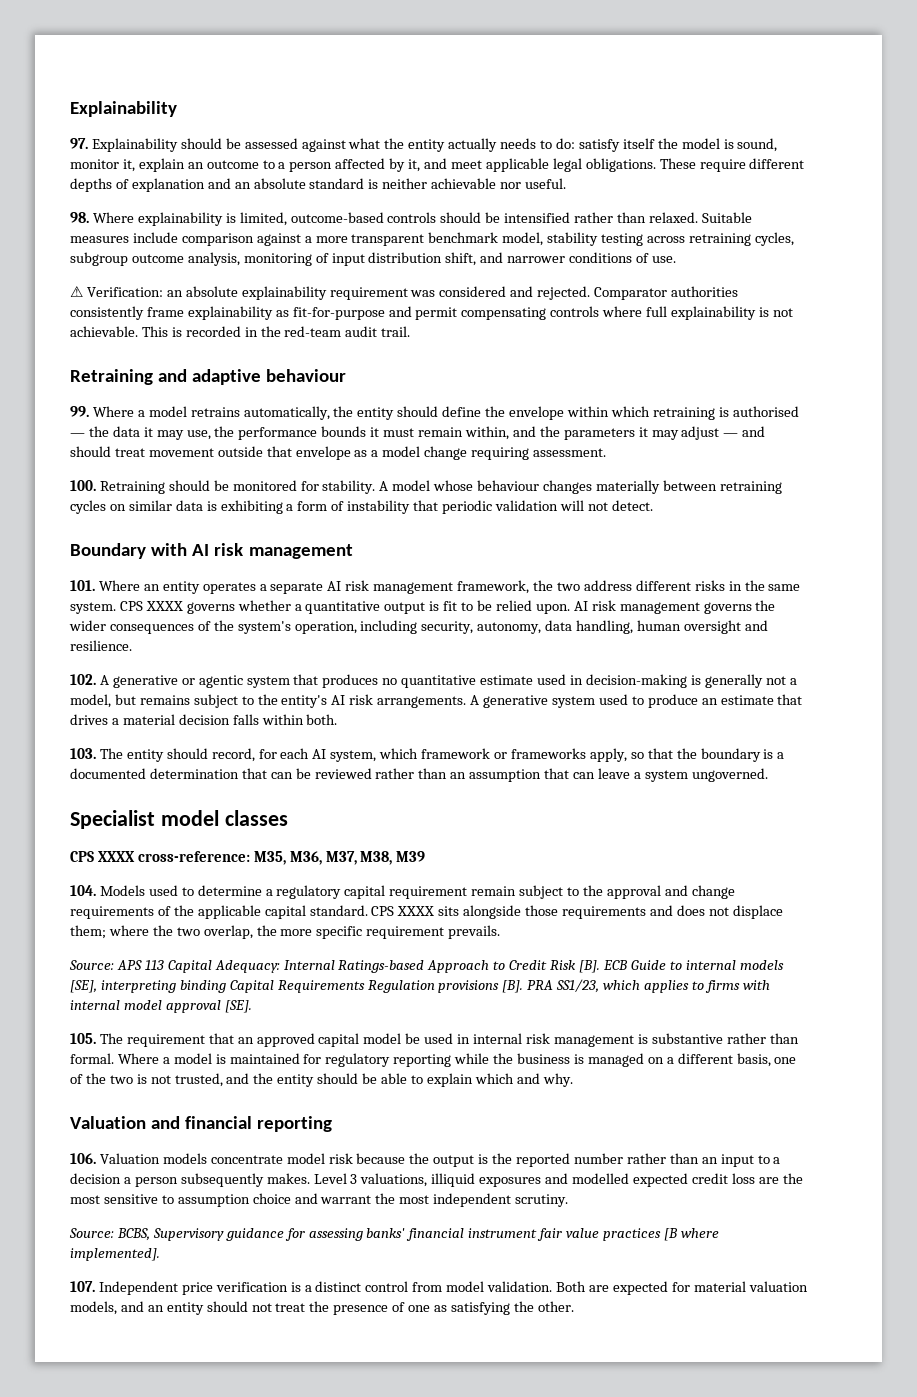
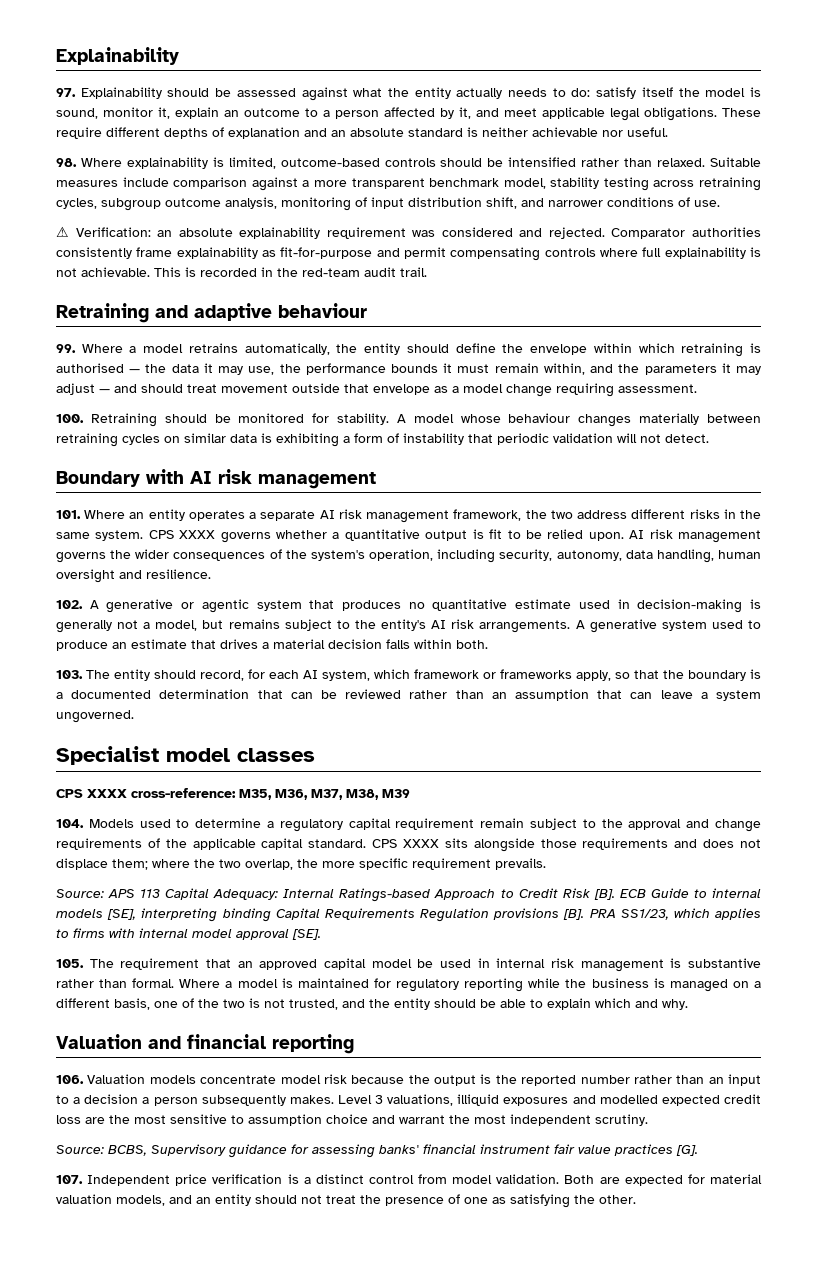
- Source: BCBS, Supervisory guidance for assessing banks' financial instrument fair value practices [B where implemented].
+ Source: BCBS, Supervisory guidance for assessing banks' financial instrument fair value practices [G].

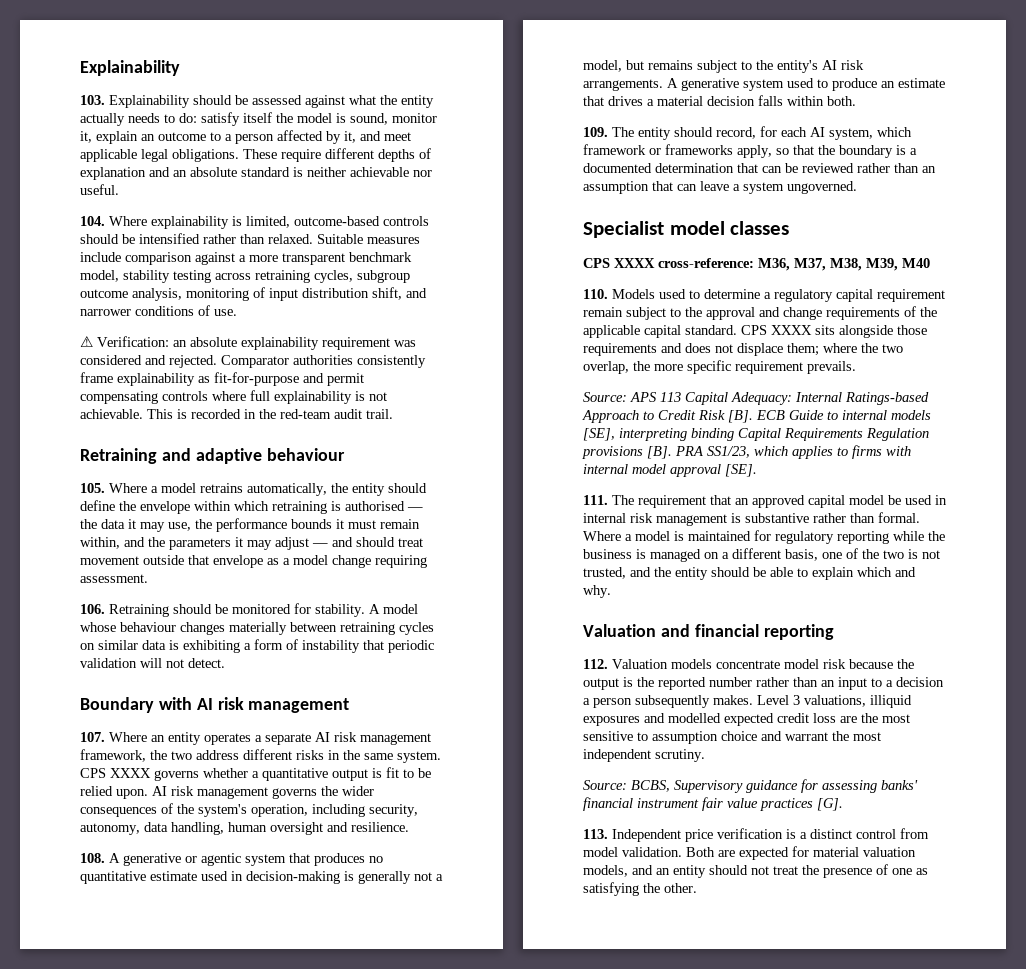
- 97. Explainability should be assessed against what the entity actually needs to do: satisfy itself the model is sound, monitor it, explain an outcome to a person affected by it, and meet applicable legal obligations.
+ 103. Explainability should be assessed against what the entity actually needs to do: satisfy itself the model is sound, monitor it, explain an outcome to a person affected by it, and meet applicable legal obligations.
- 98. Where explainability is limited, outcome-based controls should be intensified rather than relaxed.
+ 104. Where explainability is limited, outcome-based controls should be intensified rather than relaxed.
- 99. Where a model retrains automatically, the entity should define the envelope within which retraining is authorised — the data it may use, the performance bounds it must remain within, and the parameters it may adjust — and should treat movement outside that envelope as a model change requiring assessment.
+ 105. Where a model retrains automatically, the entity should define the envelope within which retraining is authorised — the data it may use, the performance bounds it must remain within, and the parameters it may adjust — and should treat movement outside that envelope as a model change requiring assessment.
- 100. Retraining should be monitored for stability.
+ 106. Retraining should be monitored for stability.
- 101. Where an entity operates a separate AI risk management framework, the two address different risks in the same system.
+ 107. Where an entity operates a separate AI risk management framework, the two address different risks in the same system.
- 102. A generative or agentic system that produces no quantitative estimate used in decision-making is generally not a model, but remains subject to the entity's AI risk arrangements.
+ 108. A generative or agentic system that produces no quantitative estimate used in decision-making is generally not a model, but remains subject to the entity's AI risk arrangements.
- 103. The entity should record, for each AI system, which framework or frameworks apply, so that the boundary is a documented determination that can be reviewed rather than an assumption that can leave a system ungoverned.
+ 109. The entity should record, for each AI system, which framework or frameworks apply, so that the boundary is a documented determination that can be reviewed rather than an assumption that can leave a system ungoverned.
- CPS XXXX cross-reference: M35, M36, M37, M38, M39
- 104. Models used to determine a regulatory capital requirement remain subject to the approval and change requirements of the applicable capital standard.
+ CPS XXXX cross-reference: M36, M37, M38, M39, M40
+ 110. Models used to determine a regulatory capital requirement remain subject to the approval and change requirements of the applicable capital standard.
- 105. The requirement that an approved capital model be used in internal risk management is substantive rather than formal.
+ 111. The requirement that an approved capital model be used in internal risk management is substantive rather than formal.
- 106. Valuation models concentrate model risk because the output is the reported number rather than an input to a decision a person subsequently makes.
+ 112. Valuation models concentrate model risk because the output is the reported number rather than an input to a decision a person subsequently makes.
- 107. Independent price verification is a distinct control from model validation.
+ 113. Independent price verification is a distinct control from model validation.

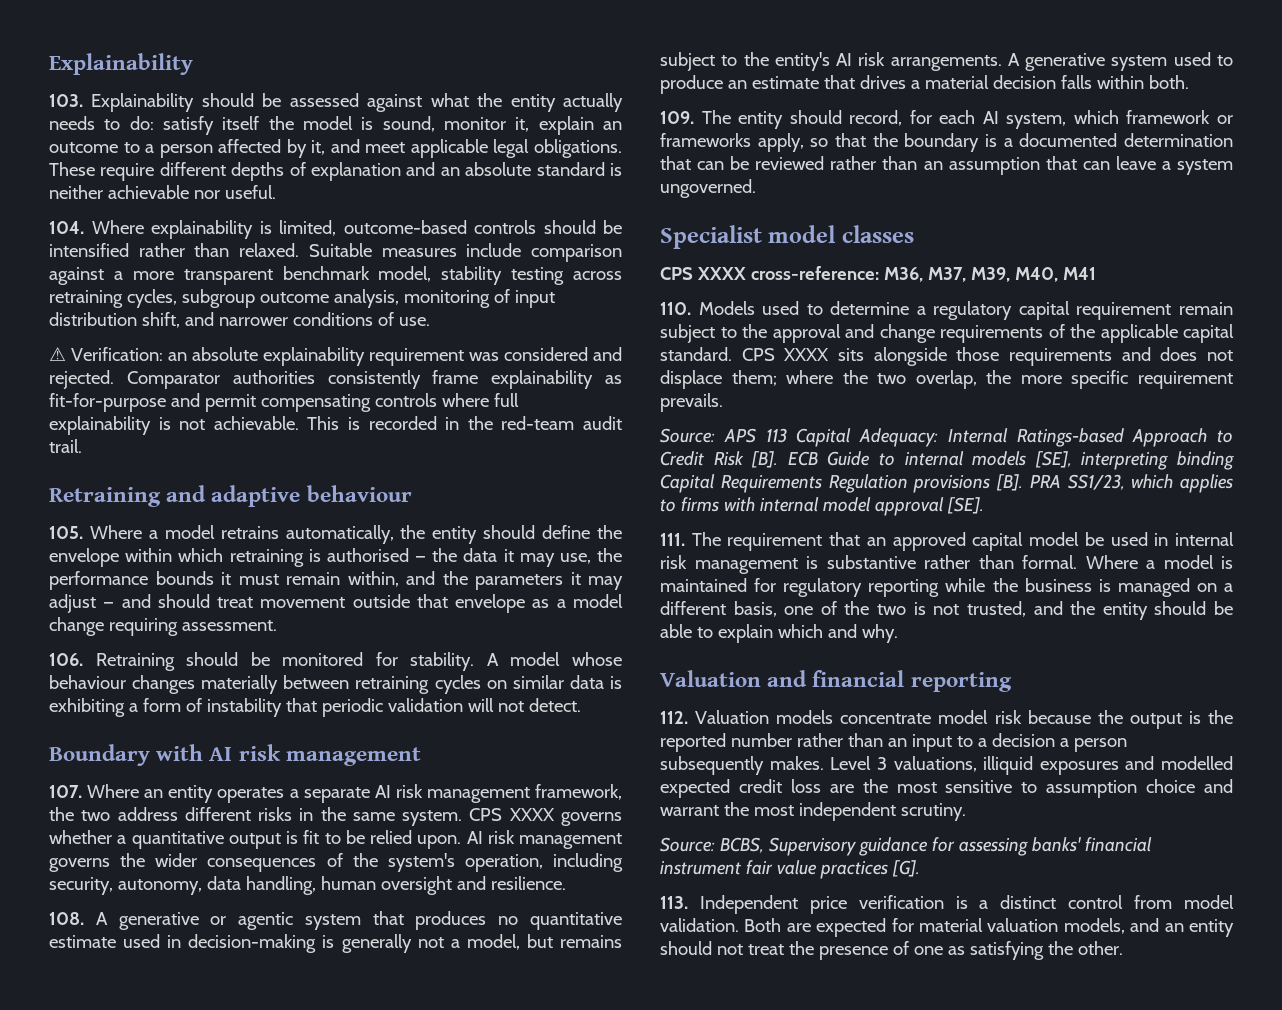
- CPS XXXX cross-reference: M36, M37, M38, M39, M40
+ CPS XXXX cross-reference: M36, M37, M39, M40, M41

